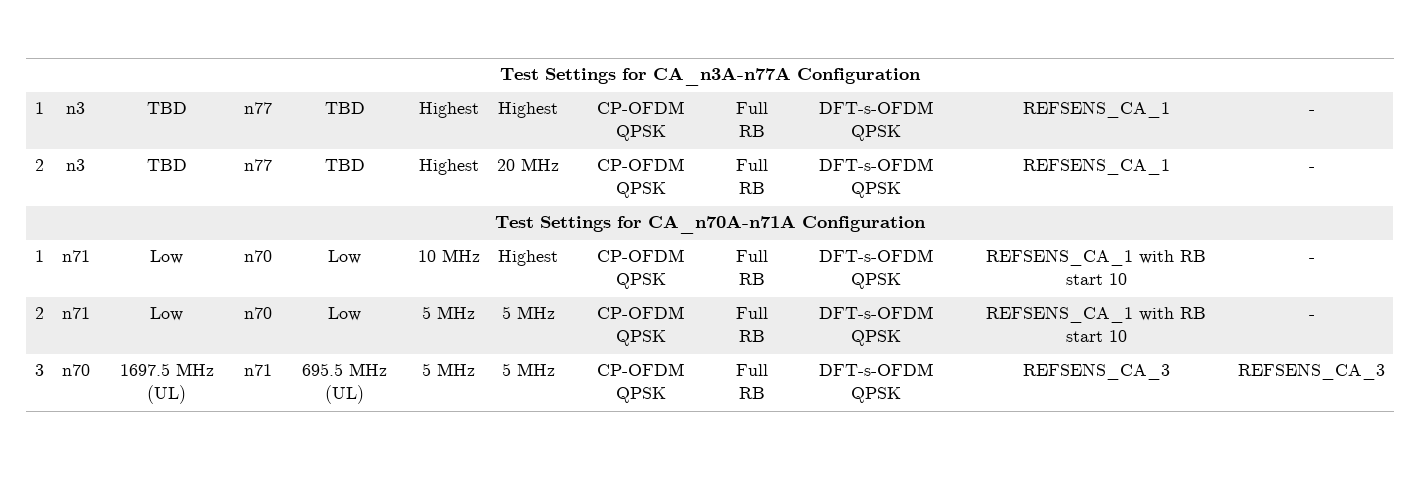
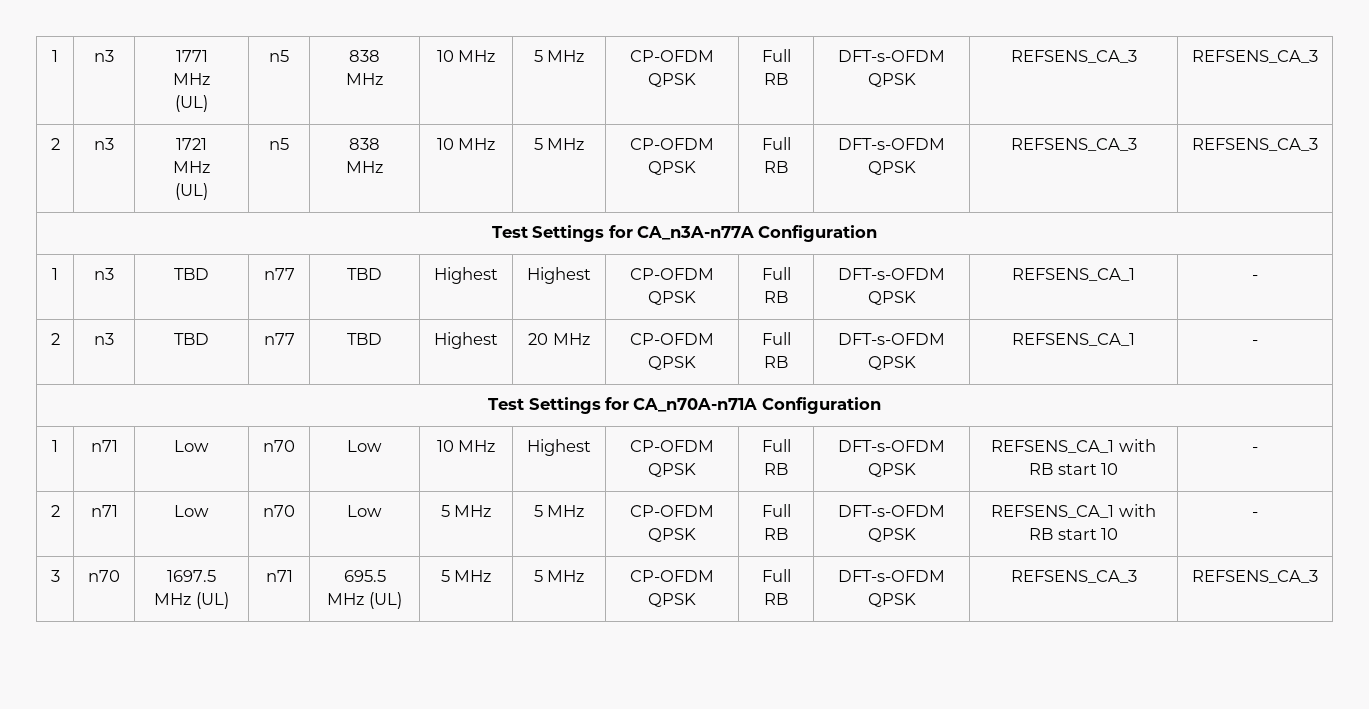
+ 1 | n3 | 1771
+ MHz
+ (UL) | n5 | 838
+ MHz | 10 MHz | 5 MHz | CP-OFDM QPSK | Full RB | DFT-s-OFDM QPSK | REFSENS_CA_3 | REFSENS_CA_3
+ 2 | n3 | 1721
+ MHz
+ (UL) | n5 | 838
+ MHz | 10 MHz | 5 MHz | CP-OFDM QPSK | Full RB | DFT-s-OFDM QPSK | REFSENS_CA_3 | REFSENS_CA_3

